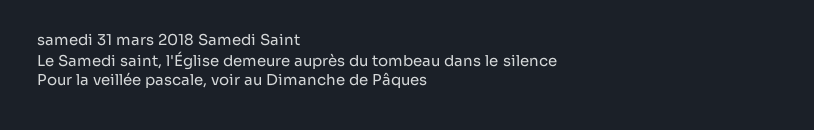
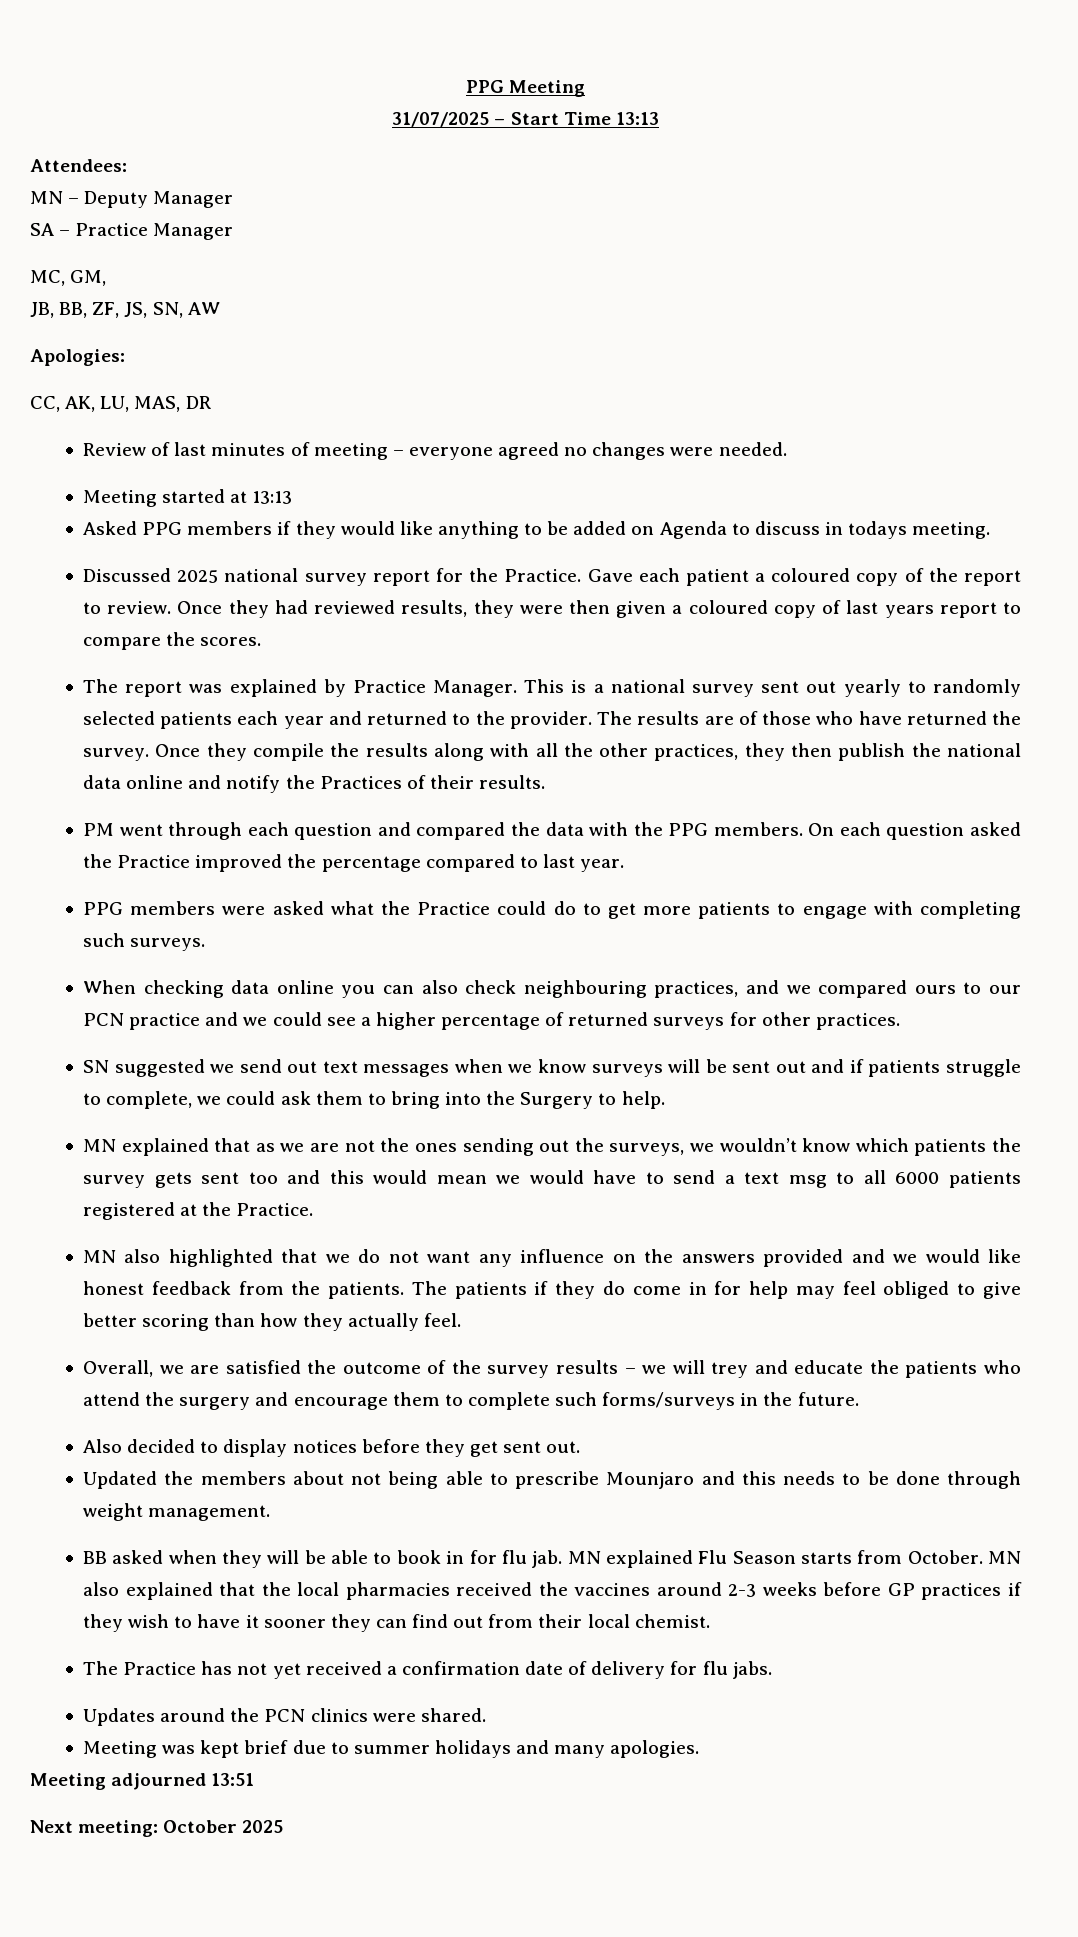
- samedi 31 mars 2018 Samedi Saint
- Le Samedi saint, l'Église demeure auprès du tombeau dans le silence
- Pour la veillée pascale, voir au Dimanche de Pâques
+ PPG Meeting
+ 31/07/2025 – Start Time 13:13
+ Attendees:
+ MN – Deputy Manager
+ SA – Practice Manager
+ MC, GM,
+ JB, BB, ZF, JS, SN, AW
+ Apologies:
+ CC, AK, LU, MAS, DR
+ Review of last minutes of meeting – everyone agreed no changes were needed.
+ Meeting started at 13:13
+ Asked PPG members if they would like anything to be added on Agenda to discuss in todays meeting.
+ Discussed 2025 national survey report for the Practice. Gave each patient a coloured copy of the report to review. Once they had reviewed results, they were then given a coloured copy of last years report to compare the scores.
+ The report was explained by Practice Manager. This is a national survey sent out yearly to randomly selected patients each year and returned to the provider. The results are of those who have returned the survey. Once they compile the results along with all the other practices, they then publish the national data online and notify the Practices of their results.
+ PM went through each question and compared the data with the PPG members. On each question asked the Practice improved the percentage compared to last year.
+ PPG members were asked what the Practice could do to get more patients to engage with completing such surveys.
+ When checking data online you can also check neighbouring practices, and we compared ours to our PCN practice and we could see a higher percentage of returned surveys for other practices.
+ SN suggested we send out text messages when we know surveys will be sent out and if patients struggle to complete, we could ask them to bring into the Surgery to help.
+ MN explained that as we are not the ones sending out the surveys, we wouldn’t know which patients the survey gets sent too and this would mean we would have to send a text msg to all 6000 patients registered at the Practice.
+ MN also highlighted that we do not want any influence on the answers provided and we would like honest feedback from the patients. The patients if they do come in for help may feel obliged to give better scoring than how they actually feel.
+ Overall, we are satisfied the outcome of the survey results – we will trey and educate the patients who attend the surgery and encourage them to complete such forms/surveys in the future.
+ Also decided to display notices before they get sent out.
+ Updated the members about not being able to prescribe Mounjaro and this needs to be done through weight management.
+ BB asked when they will be able to book in for flu jab. MN explained Flu Season starts from October. MN also explained that the local pharmacies received the vaccines around 2-3 weeks before GP practices if they wish to have it sooner they can find out from their local chemist.
+ The Practice has not yet received a confirmation date of delivery for flu jabs.
+ Updates around the PCN clinics were shared.
+ Meeting was kept brief due to summer holidays and many apologies.
+ Meeting adjourned 13:51
+ Next meeting: October 2025

